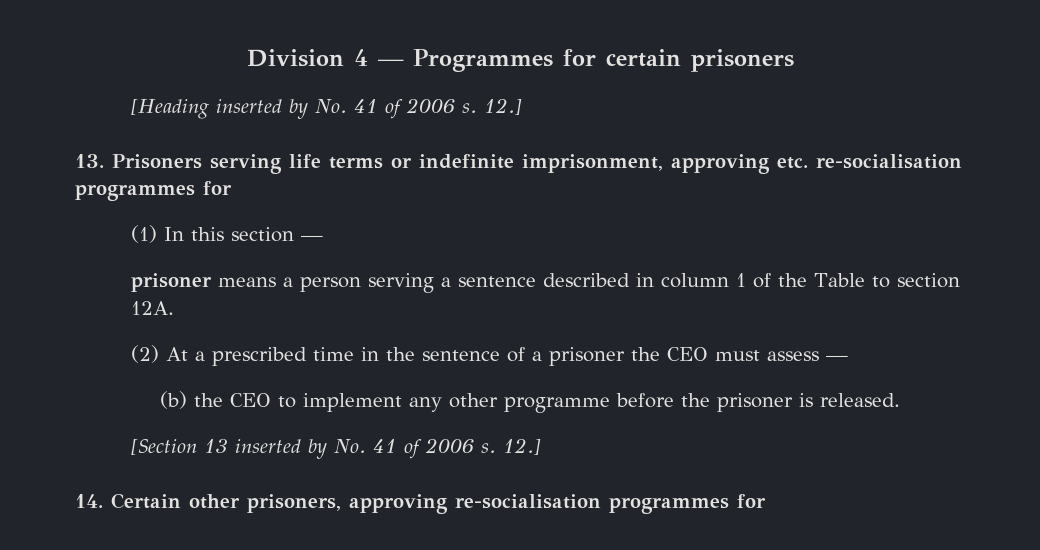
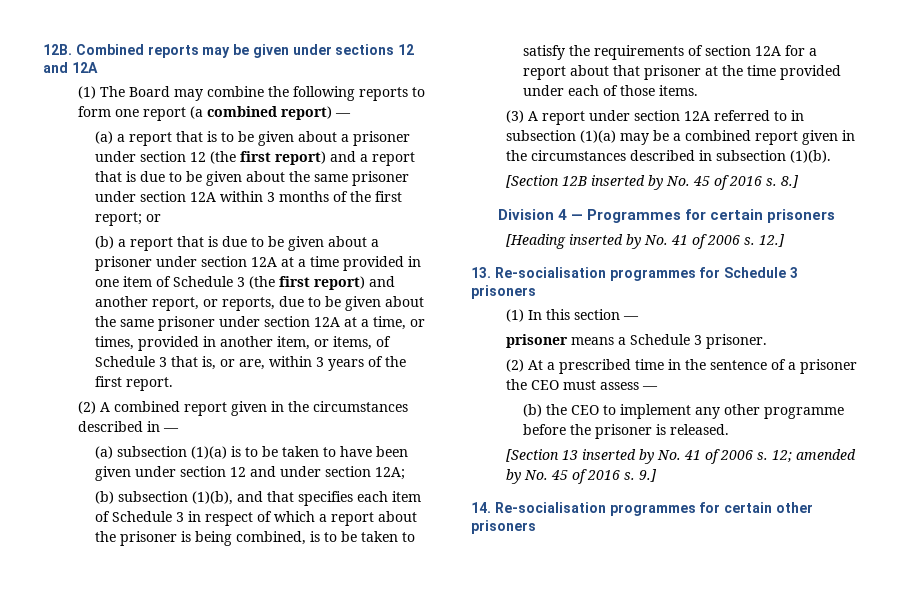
+ 12B. Combined reports may be given under sections 12 and 12A
+ (1) The Board may combine the following reports to form one report (a combined report) —
+ (a) a report that is to be given about a prisoner under section 12 (the first report) and a report that is due to be given about the same prisoner under section 12A within 3 months of the first report; or
+ (b) a report that is due to be given about a prisoner under section 12A at a time provided in one item of Schedule 3 (the first report) and another report, or reports, due to be given about the same prisoner under section 12A at a time, or times, provided in another item, or items, of Schedule 3 that is, or are, within 3 years of the first report.
+ (2) A combined report given in the circumstances described in —
+ (a) subsection (1)(a) is to be taken to have been given under section 12 and under section 12A;
+ (b) subsection (1)(b), and that specifies each item of Schedule 3 in respect of which a report about the prisoner is being combined, is to be taken to satisfy the requirements of section 12A for a report about that prisoner at the time provided under each of those items.
+ (3) A report under section 12A referred to in subsection (1)(a) may be a combined report given in the circumstances described in subsection (1)(b).
+ [Section 12B inserted by No. 45 of 2016 s. 8.]
- 13. Prisoners serving life terms or indefinite imprisonment, approving etc. re-socialisation programmes for
+ 13. Re-socialisation programmes for Schedule 3 prisoners
- prisoner means a person serving a sentence described in column 1 of the Table to section 12A.
+ prisoner means a Schedule 3 prisoner.
- [Section 13 inserted by No. 41 of 2006 s. 12.]
- 14. Certain other prisoners, approving re-socialisation programmes for
+ [Section 13 inserted by No. 41 of 2006 s. 12; amended by No. 45 of 2016 s. 9.]
+ 14. Re-socialisation programmes for certain other prisoners

